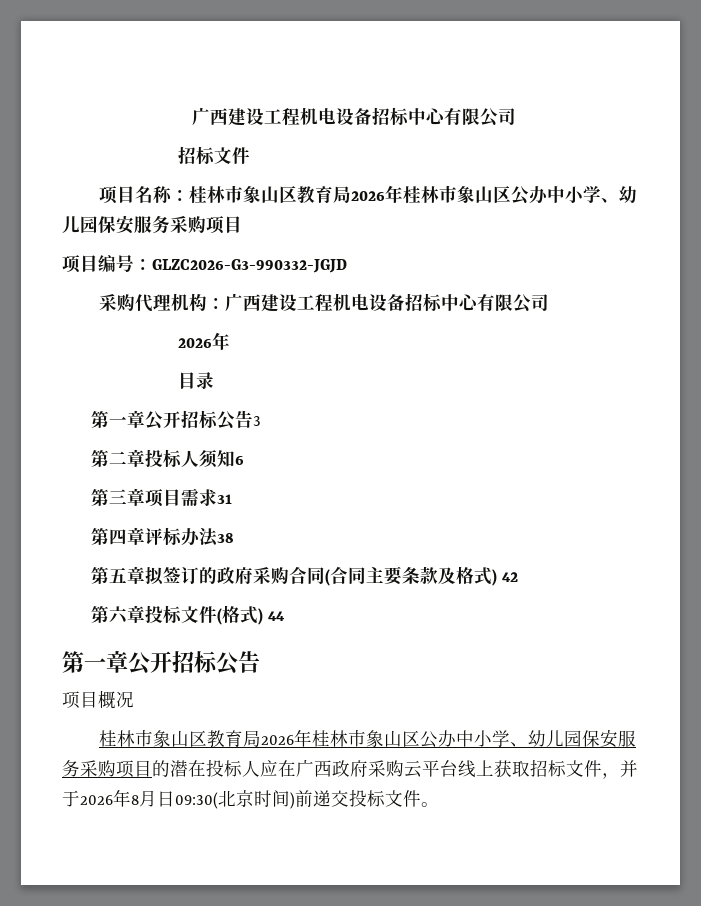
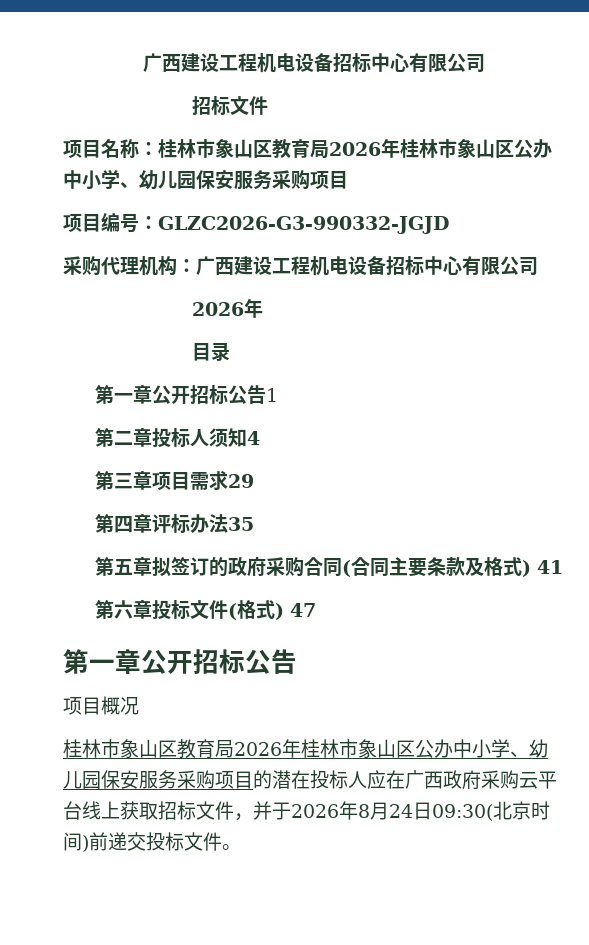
- 第一章公开招标公告3
+ 第一章公开招标公告1
- 第二章投标人须知6
+ 第二章投标人须知4
- 第三章项目需求31
+ 第三章项目需求29
- 第四章评标办法38
+ 第四章评标办法35
- 第五章拟签订的政府采购合同(合同主要条款及格式) 42
+ 第五章拟签订的政府采购合同(合同主要条款及格式) 41
- 第六章投标文件(格式) 44
+ 第六章投标文件(格式) 47
- 桂林市象山区教育局2026年桂林市象山区公办中小学、幼儿园保安服务采购项目的潜在投标人应在广西政府采购云平台线上获取招标文件，并于2026年8月日09:30(北京时间)前递交投标文件。
+ 桂林市象山区教育局2026年桂林市象山区公办中小学、幼儿园保安服务采购项目的潜在投标人应在广西政府采购云平台线上获取招标文件，并于2026年8月24日09:30(北京时间)前递交投标文件。

